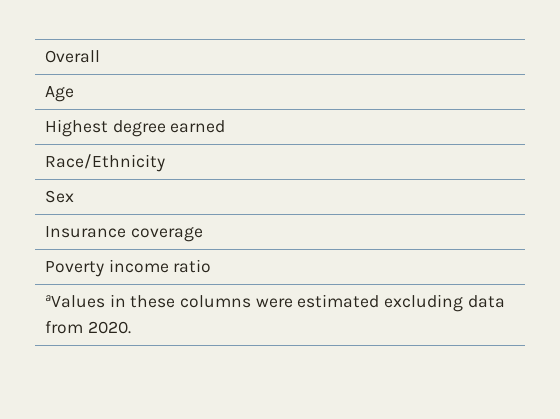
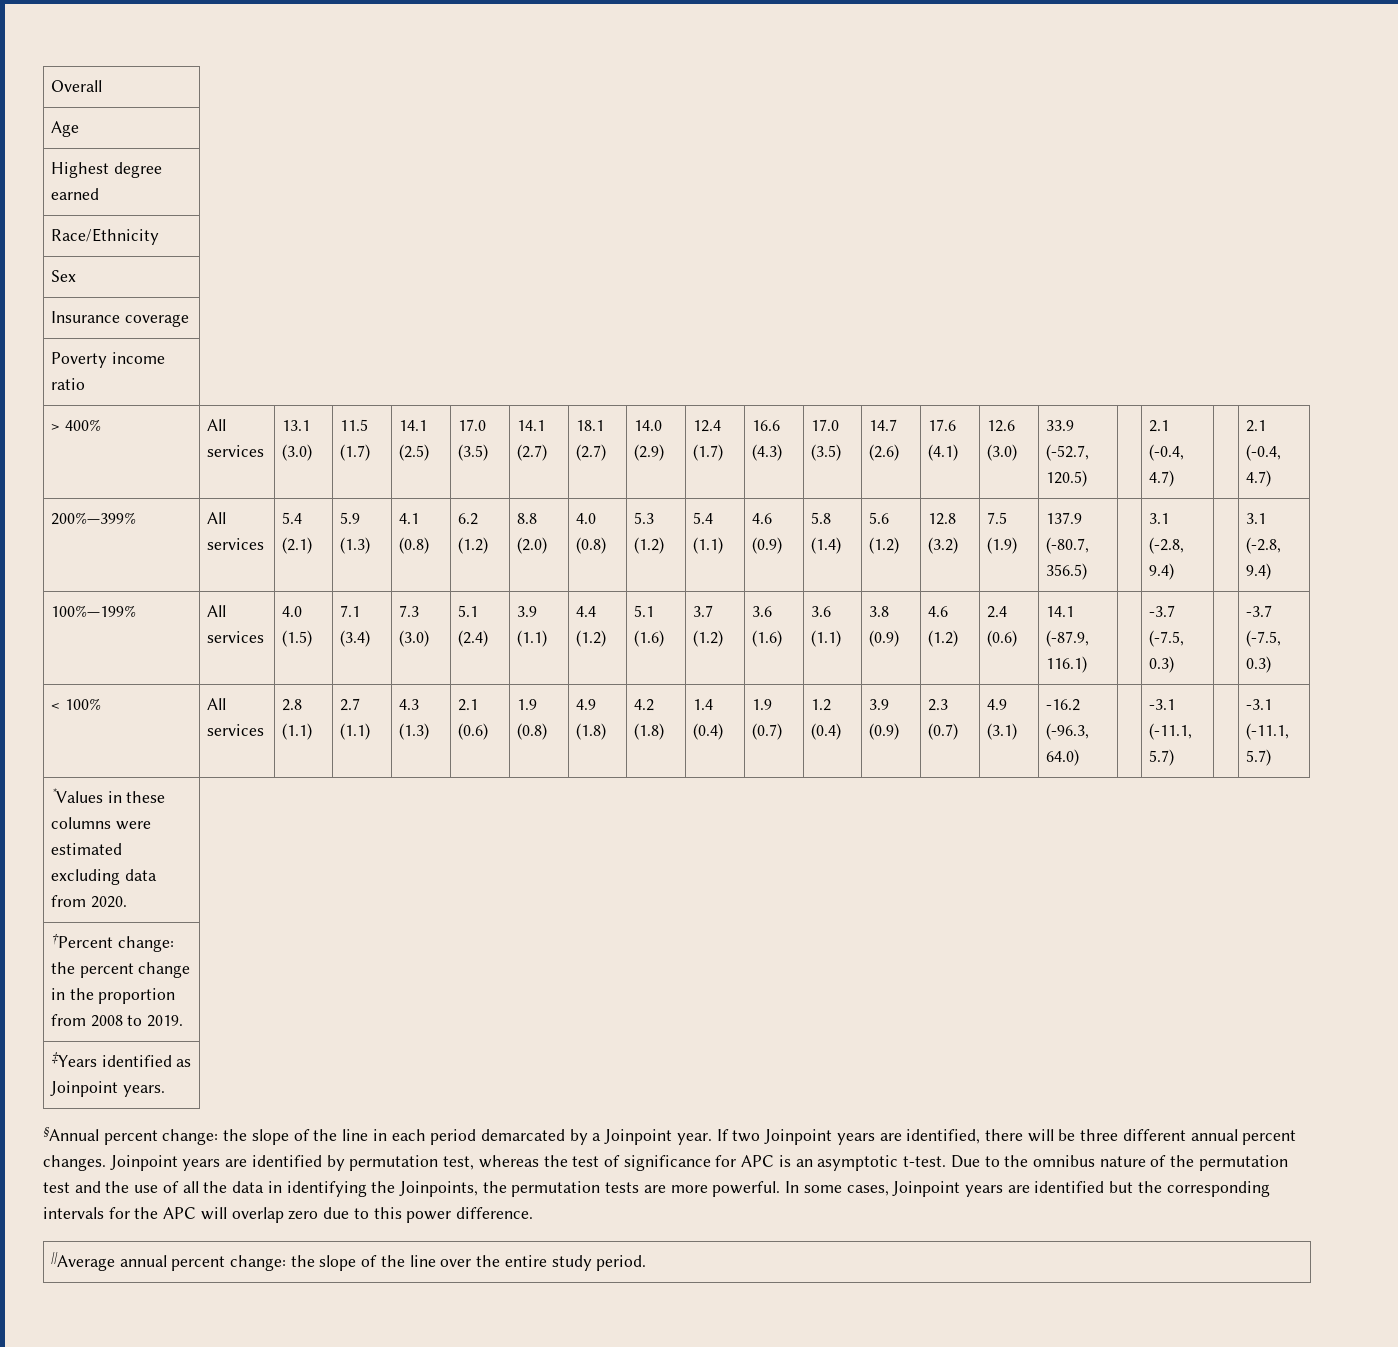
- aValues in these columns were estimated excluding data from 2020.
+ > 400% | All services | 13.1 (3.0) | 11.5 (1.7) | 14.1 (2.5) | 17.0 (3.5) | 14.1 (2.7) | 18.1 (2.7) | 14.0 (2.9) | 12.4 (1.7) | 16.6 (4.3) | 17.0 (3.5) | 14.7 (2.6) | 17.6 (4.1) | 12.6 (3.0) | 33.9 (-52.7, 120.5) | | 2.1 (-0.4, 4.7) | | 2.1 (-0.4, 4.7)
+ 200%—399% | All services | 5.4 (2.1) | 5.9 (1.3) | 4.1 (0.8) | 6.2 (1.2) | 8.8 (2.0) | 4.0 (0.8) | 5.3 (1.2) | 5.4 (1.1) | 4.6 (0.9) | 5.8 (1.4) | 5.6 (1.2) | 12.8 (3.2) | 7.5 (1.9) | 137.9 (-80.7, 356.5) | | 3.1 (-2.8, 9.4) | | 3.1 (-2.8, 9.4)
+ 100%—199% | All services | 4.0 (1.5) | 7.1 (3.4) | 7.3 (3.0) | 5.1 (2.4) | 3.9 (1.1) | 4.4 (1.2) | 5.1 (1.6) | 3.7 (1.2) | 3.6 (1.6) | 3.6 (1.1) | 3.8 (0.9) | 4.6 (1.2) | 2.4 (0.6) | 14.1 (-87.9, 116.1) | | -3.7 (-7.5, 0.3) | | -3.7 (-7.5, 0.3)
+ < 100% | All services | 2.8 (1.1) | 2.7 (1.1) | 4.3 (1.3) | 2.1 (0.6) | 1.9 (0.8) | 4.9 (1.8) | 4.2 (1.8) | 1.4 (0.4) | 1.9 (0.7) | 1.2 (0.4) | 3.9 (0.9) | 2.3 (0.7) | 4.9 (3.1) | -16.2 (-96.3, 64.0) | | -3.1 (-11.1, 5.7) | | -3.1 (-11.1, 5.7)
+ *Values in these columns were estimated excluding data from 2020.
+ †Percent change: the percent change in the proportion from 2008 to 2019.
+ ‡Years identified as Joinpoint years.
+ §Annual percent change: the slope of the line in each period demarcated by a Joinpoint year. If two Joinpoint years are identified, there will be three different annual percent changes. Joinpoint years are identified by permutation test, whereas the test of significance for APC is an asymptotic t-test. Due to the omnibus nature of the permutation test and the use of all the data in identifying the Joinpoints, the permutation tests are more powerful. In some cases, Joinpoint years are identified but the corresponding intervals for the APC will overlap zero due to this power difference.
+ ||Average annual percent change: the slope of the line over the entire study period.

